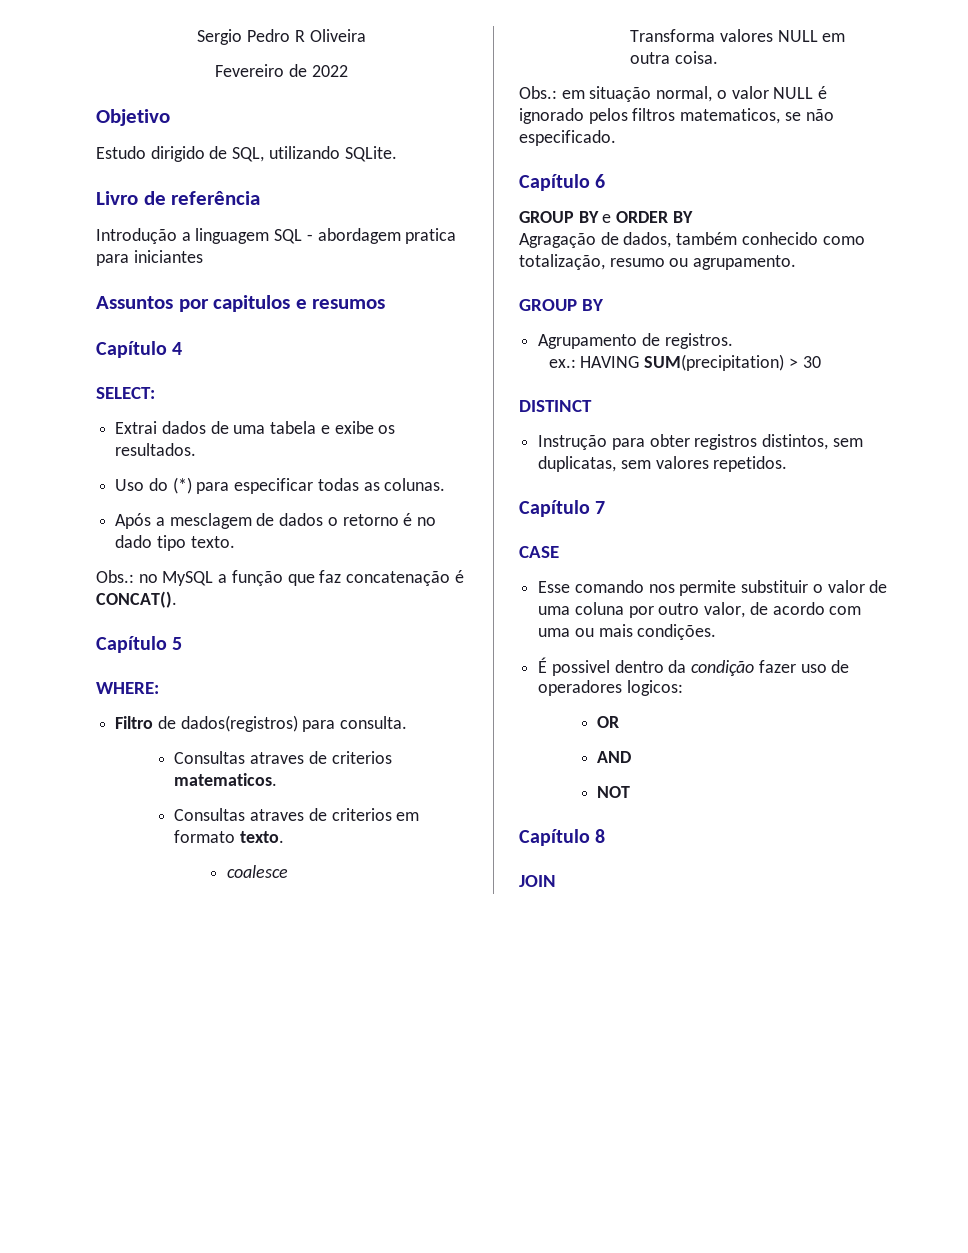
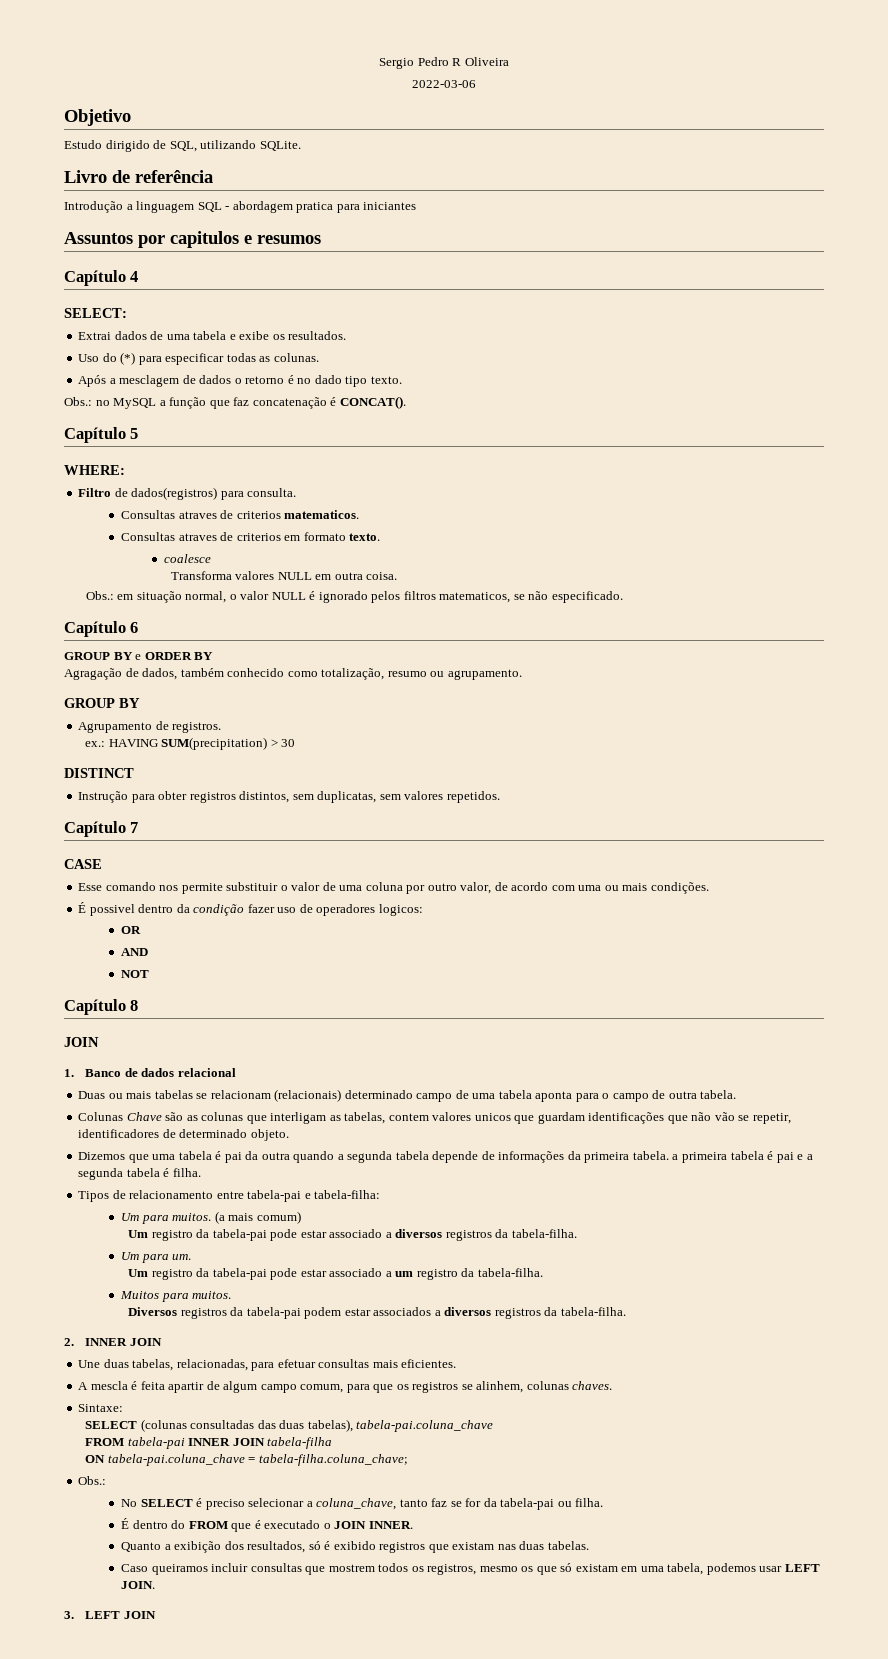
- Fevereiro de 2022
+ 2022-03-06
+ 1. Banco de dados relacional
+ Duas ou mais tabelas se relacionam (relacionais) determinado campo de uma tabela aponta para o campo de outra tabela.
+ Colunas Chave são as colunas que interligam as tabelas, contem valores unicos que guardam identificações que não vão se repetir, identificadores de determinado objeto.
+ Dizemos que uma tabela é pai da outra quando a segunda tabela depende de informações da primeira tabela. a primeira tabela é pai e a segunda tabela é filha.
+ Tipos de relacionamento entre tabela-pai e tabela-filha:
+ Um para muitos. (a mais comum)
+ Um registro da tabela-pai pode estar associado a diversos registros da tabela-filha.
+ Um para um.
+ Um registro da tabela-pai pode estar associado a um registro da tabela-filha.
+ Muitos para muitos.
+ Diversos registros da tabela-pai podem estar associados a diversos registros da tabela-filha.
+ 2. INNER JOIN
+ Une duas tabelas, relacionadas, para efetuar consultas mais eficientes.
+ A mescla é feita apartir de algum campo comum, para que os registros se alinhem, colunas chaves.
+ Sintaxe:
+ SELECT (colunas consultadas das duas tabelas), tabela-pai.coluna_chave
+ FROM tabela-pai INNER JOIN tabela-filha
+ ON tabela-pai.coluna_chave = tabela-filha.coluna_chave;
+ Obs.:
+ No SELECT é preciso selecionar a coluna_chave, tanto faz se for da tabela-pai ou filha.
+ É dentro do FROM que é executado o JOIN INNER.
+ Quanto a exibição dos resultados, só é exibido registros que existam nas duas tabelas.
+ Caso queiramos incluir consultas que mostrem todos os registros, mesmo os que só existam em uma tabela, podemos usar LEFT JOIN.
+ 3. LEFT JOIN

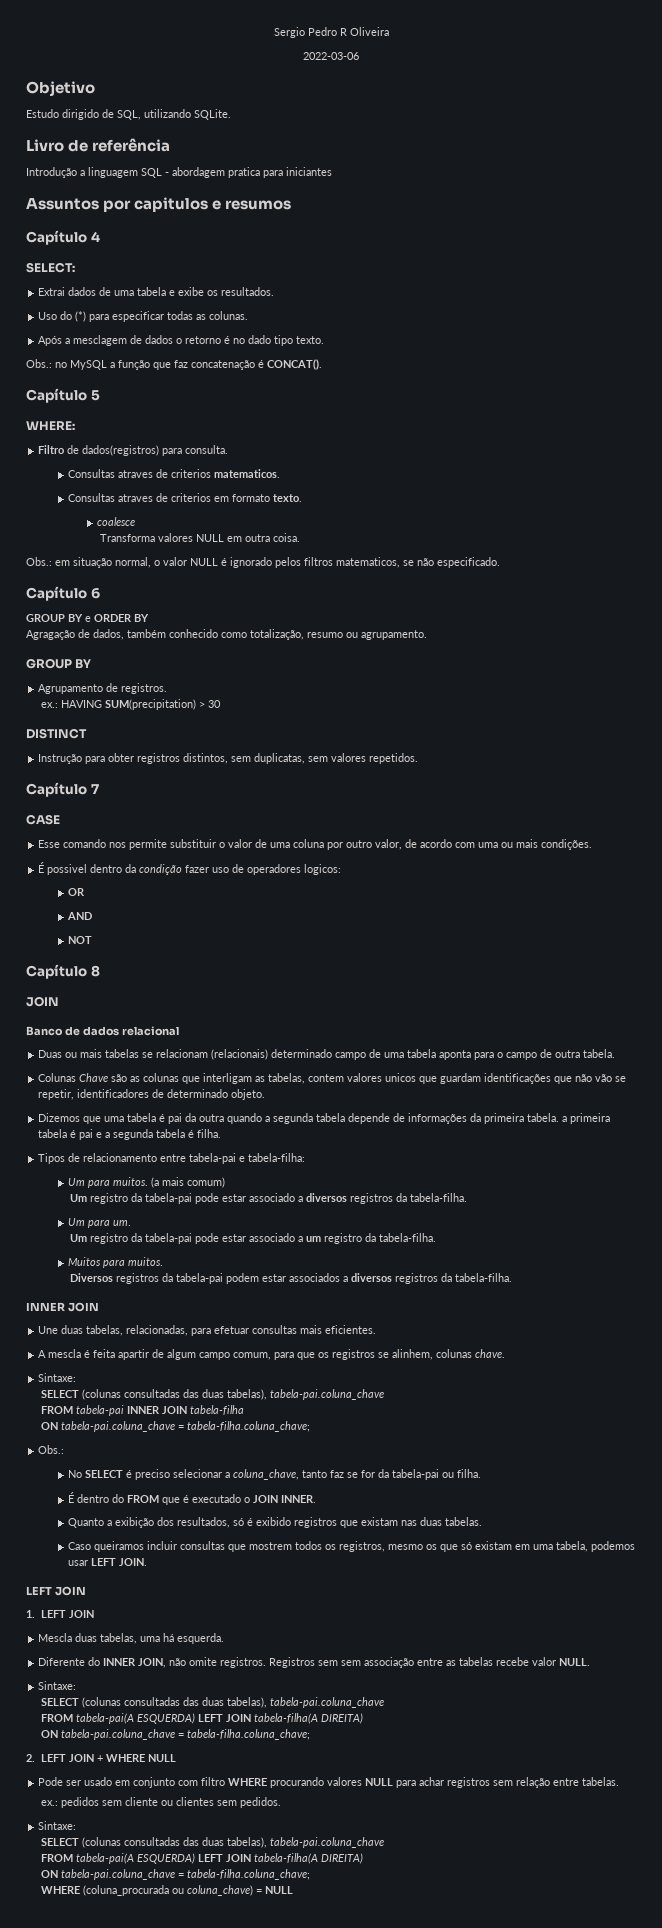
- 1. Banco de dados relacional
+ Banco de dados relacional
  Diversos registros da tabela-pai podem estar associados a diversos registros da tabela-filha.
- 2. INNER JOIN
+ INNER JOIN
- A mescla é feita apartir de algum campo comum, para que os registros se alinhem, colunas chaves.
+ A mescla é feita apartir de algum campo comum, para que os registros se alinhem, colunas chave.
  Caso queiramos incluir consultas que mostrem todos os registros, mesmo os que só existam em uma tabela, podemos usar LEFT JOIN.
- 3. LEFT JOIN
+ LEFT JOIN
+ 1. LEFT JOIN
+ Mescla duas tabelas, uma há esquerda.
+ Diferente do INNER JOIN, não omite registros. Registros sem sem associação entre as tabelas recebe valor NULL.
+ Sintaxe:
+ SELECT (colunas consultadas das duas tabelas), tabela-pai.coluna_chave
+ FROM tabela-pai(A ESQUERDA) LEFT JOIN tabela-filha(A DIREITA)
+ ON tabela-pai.coluna_chave = tabela-filha.coluna_chave;
+ 2. LEFT JOIN + WHERE NULL
+ Pode ser usado em conjunto com filtro WHERE procurando valores NULL para achar registros sem relação entre tabelas.
+ ex.: pedidos sem cliente ou clientes sem pedidos.
+ Sintaxe:
+ SELECT (colunas consultadas das duas tabelas), tabela-pai.coluna_chave
+ FROM tabela-pai(A ESQUERDA) LEFT JOIN tabela-filha(A DIREITA)
+ ON tabela-pai.coluna_chave = tabela-filha.coluna_chave;
+ WHERE (coluna_procurada ou coluna_chave) = NULL

